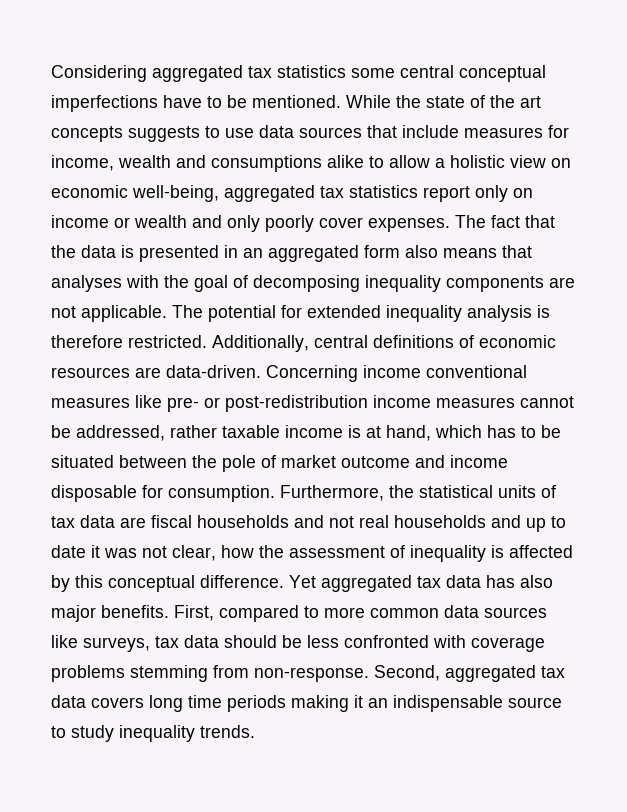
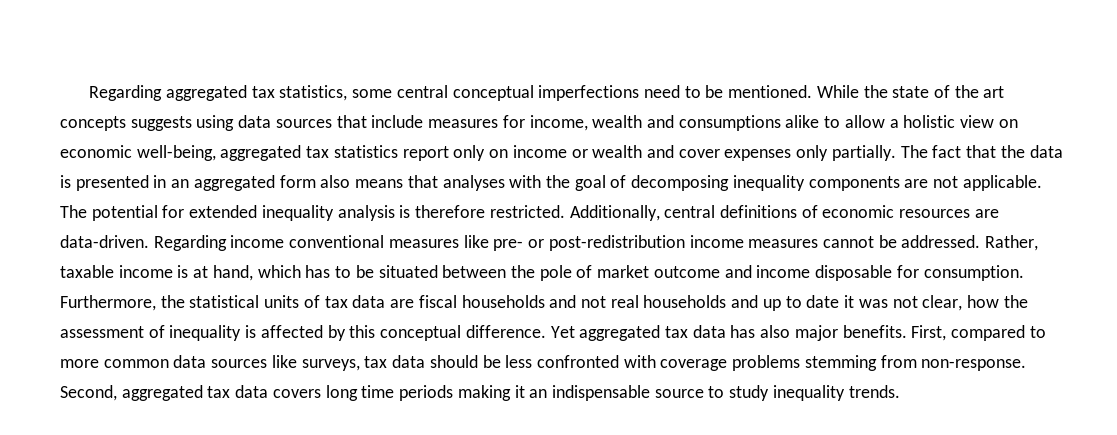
- Considering aggregated tax statistics some central conceptual imperfections have to be mentioned.
+ Regarding aggregated tax statistics, some central conceptual imperfections need to be mentioned.
- While the state of the art concepts suggests to use data sources that include measures for income, wealth and consumptions alike to allow a holistic view on economic well-being, aggregated tax statistics report only on income or wealth and only poorly cover expenses.
+ While the state of the art concepts suggests using data sources that include measures for income, wealth and consumptions alike to allow a holistic view on economic well-being, aggregated tax statistics report only on income or wealth and cover expenses only partially.
- Concerning income conventional measures like pre- or post-redistribution income measures cannot be addressed, rather taxable income is at hand, which has to be situated between the pole of market outcome and income disposable for consumption.
+ Regarding income conventional measures like pre- or post-redistribution income measures cannot be addressed. Rather, taxable income is at hand, which has to be situated between the pole of market outcome and income disposable for consumption.

